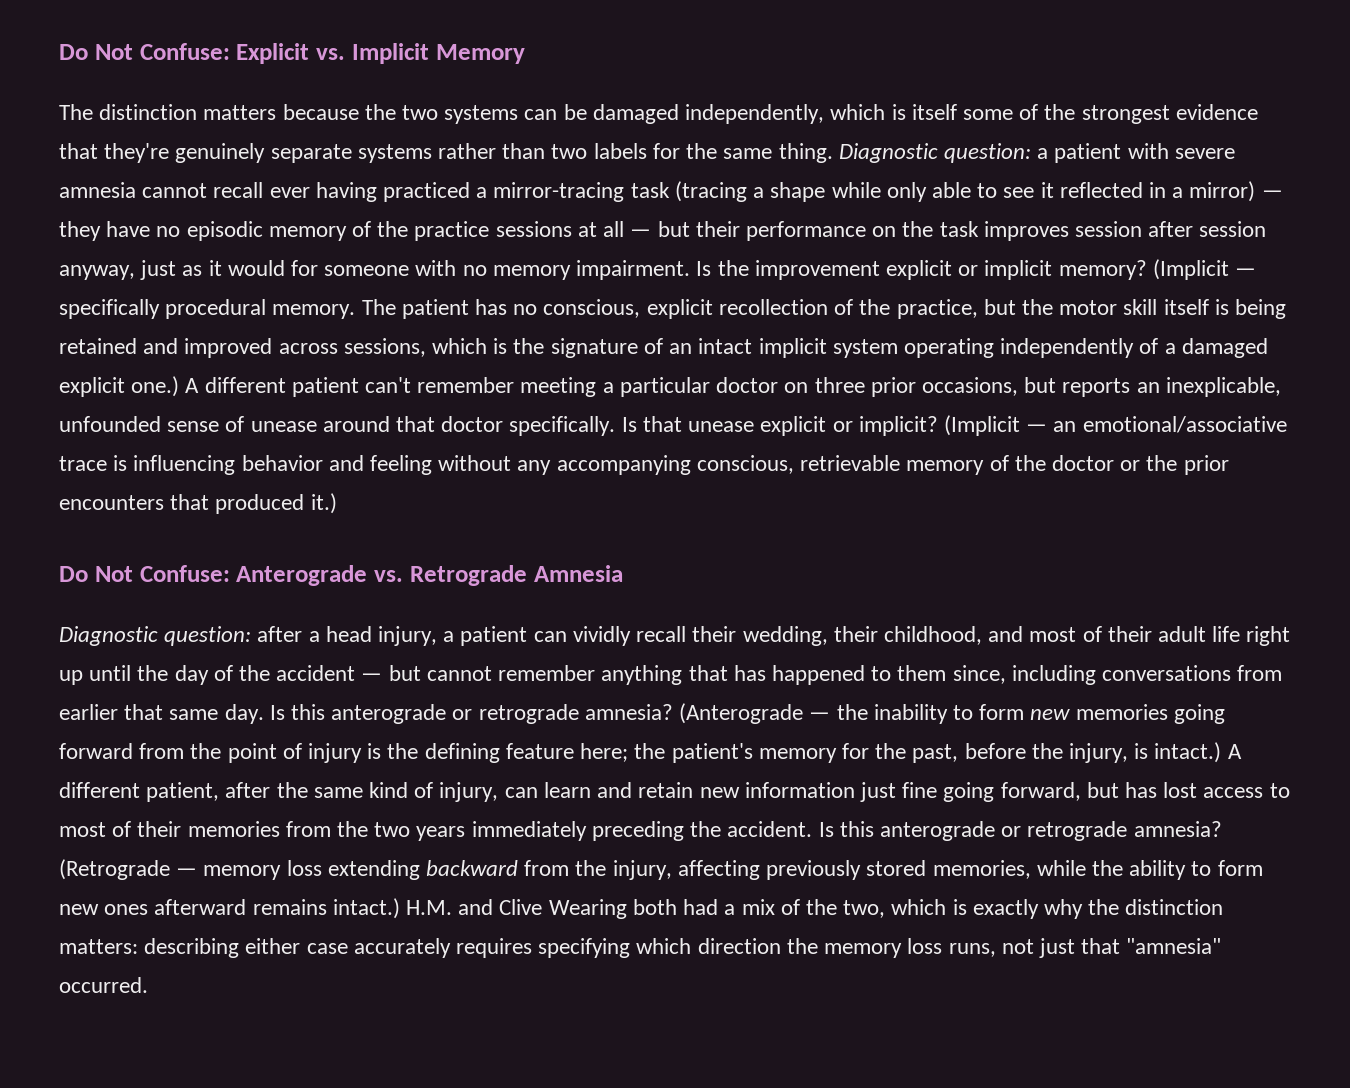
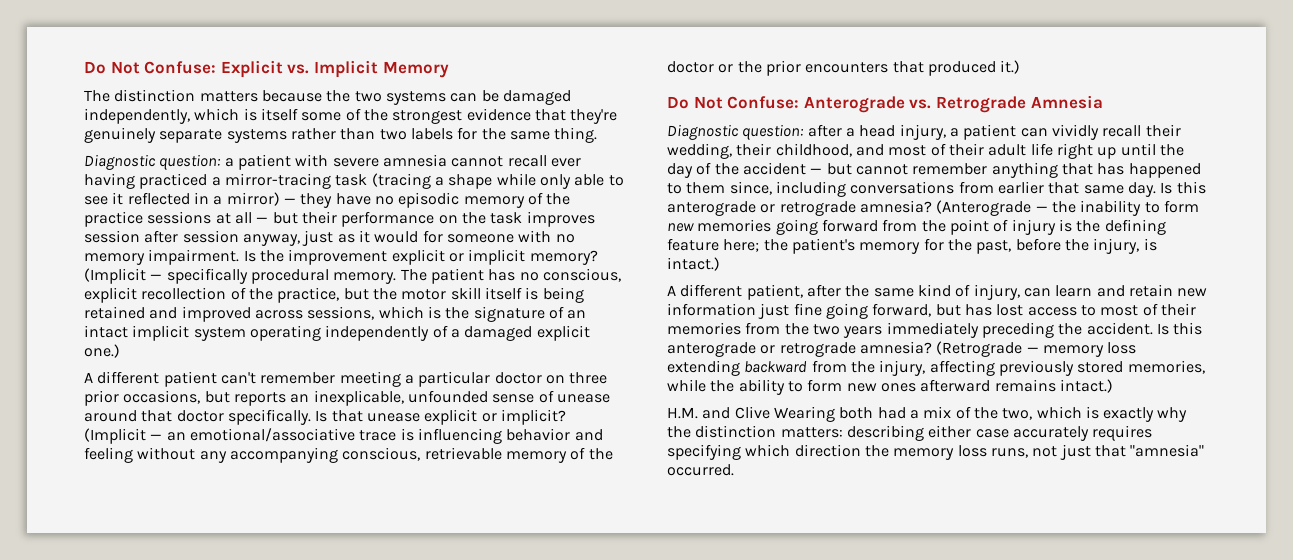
- The distinction matters because the two systems can be damaged independently, which is itself some of the strongest evidence that they're genuinely separate systems rather than two labels for the same thing. Diagnostic question:
+ The distinction matters because the two systems can be damaged independently, which is itself some of the strongest evidence that they're genuinely separate systems rather than two labels for the same thing.
+ Diagnostic question:
- The patient has no conscious, explicit recollection of the practice, but the motor skill itself is being retained and improved across sessions, which is the signature of an intact implicit system operating independently of a damaged explicit one.) A different patient can't remember meeting a particular doctor on three prior occasions, but reports an inexplicable, unfounded sense of unease around that doctor specifically.
+ The patient has no conscious, explicit recollection of the practice, but the motor skill itself is being retained and improved across sessions, which is the signature of an intact implicit system operating independently of a damaged explicit one.)
+ A different patient can't remember meeting a particular doctor on three prior occasions, but reports an inexplicable, unfounded sense of unease around that doctor specifically.
- the patient's memory for the past, before the injury, is intact.) A different patient, after the same kind of injury, can learn and retain new information just fine going forward, but has lost access to most of their memories from the two years immediately preceding the accident.
+ the patient's memory for the past, before the injury, is intact.)
+ A different patient, after the same kind of injury, can learn and retain new information just fine going forward, but has lost access to most of their memories from the two years immediately preceding the accident.
- (Retrograde — memory loss extending backward from the injury, affecting previously stored memories, while the ability to form new ones afterward remains intact.) H.M. and Clive Wearing both had a mix of the two, which is exactly why the distinction matters: describing either case accurately requires specifying which direction the memory loss runs, not just that "amnesia" occurred.
+ (Retrograde — memory loss extending backward from the injury, affecting previously stored memories, while the ability to form new ones afterward remains intact.)
+ H.M. and Clive Wearing both had a mix of the two, which is exactly why the distinction matters: describing either case accurately requires specifying which direction the memory loss runs, not just that "amnesia" occurred.

